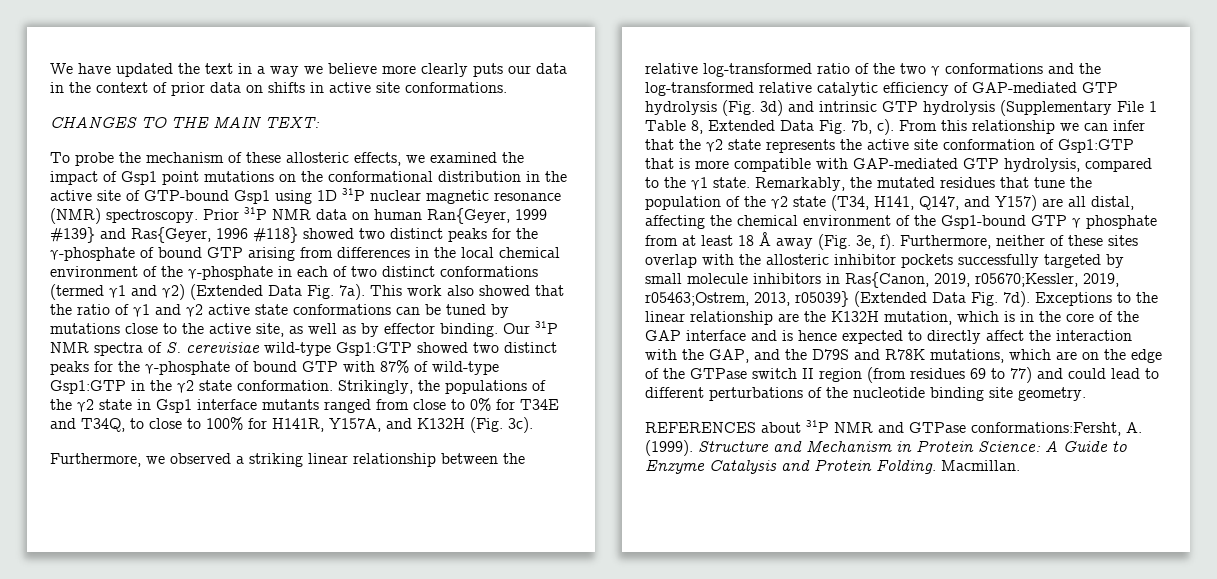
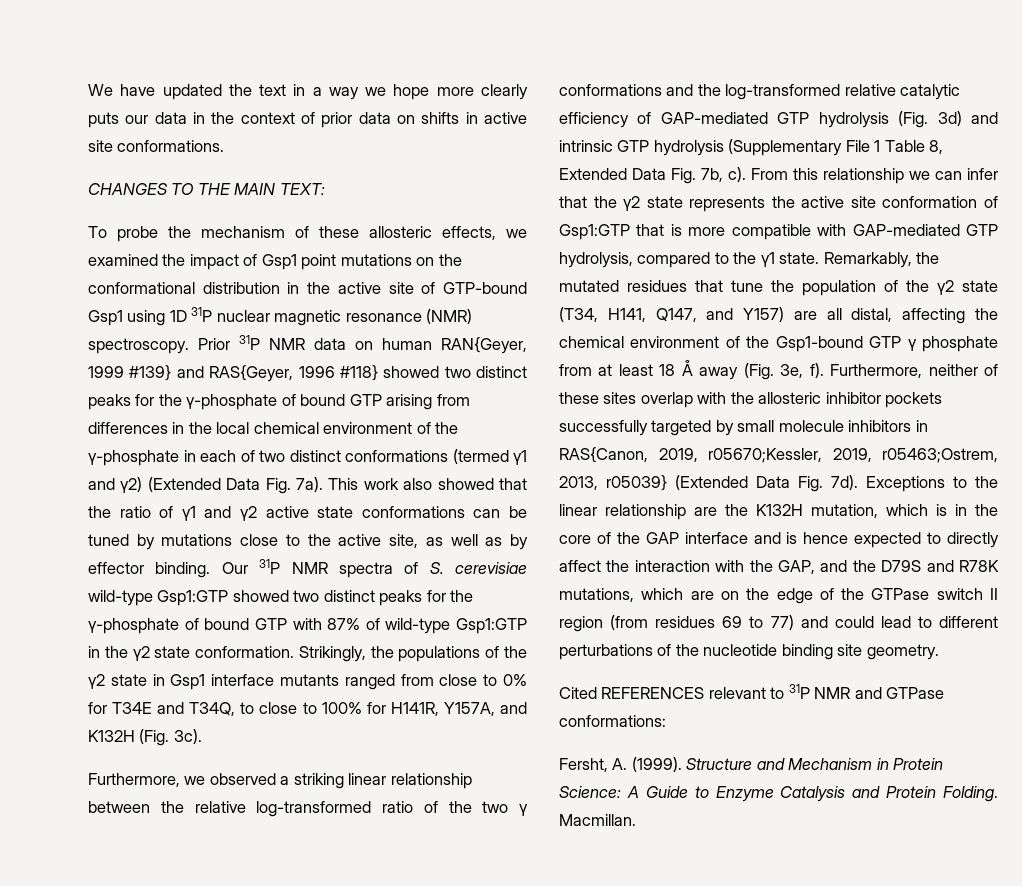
- We have updated the text in a way we believe more clearly puts our data in the context of prior data on shifts in active site conformations.
+ We have updated the text in a way we hope more clearly puts our data in the context of prior data on shifts in active site conformations.
- Prior 31P NMR data on human Ran{Geyer, 1999 #139} and Ras{Geyer, 1996 #118} showed two distinct peaks for the γ-phosphate of bound GTP arising from differences in the local chemical environment of the γ-phosphate in each of two distinct conformations (termed γ1 and γ2) (Extended Data Fig. 7a).
+ Prior 31P NMR data on human RAN{Geyer, 1999 #139} and RAS{Geyer, 1996 #118} showed two distinct peaks for the γ-phosphate of bound GTP arising from differences in the local chemical environment of the γ-phosphate in each of two distinct conformations (termed γ1 and γ2) (Extended Data Fig. 7a).
- Furthermore, neither of these sites overlap with the allosteric inhibitor pockets successfully targeted by small molecule inhibitors in Ras{Canon, 2019, r05670;Kessler, 2019, r05463;Ostrem, 2013, r05039} (Extended Data Fig. 7d).
+ Furthermore, neither of these sites overlap with the allosteric inhibitor pockets successfully targeted by small molecule inhibitors in RAS{Canon, 2019, r05670;Kessler, 2019, r05463;Ostrem, 2013, r05039} (Extended Data Fig. 7d).
- REFERENCES about 31P NMR and GTPase conformations:Fersht, A. (1999).
+ Cited REFERENCES relevant to 31P NMR and GTPase conformations:
+ Fersht, A. (1999).

